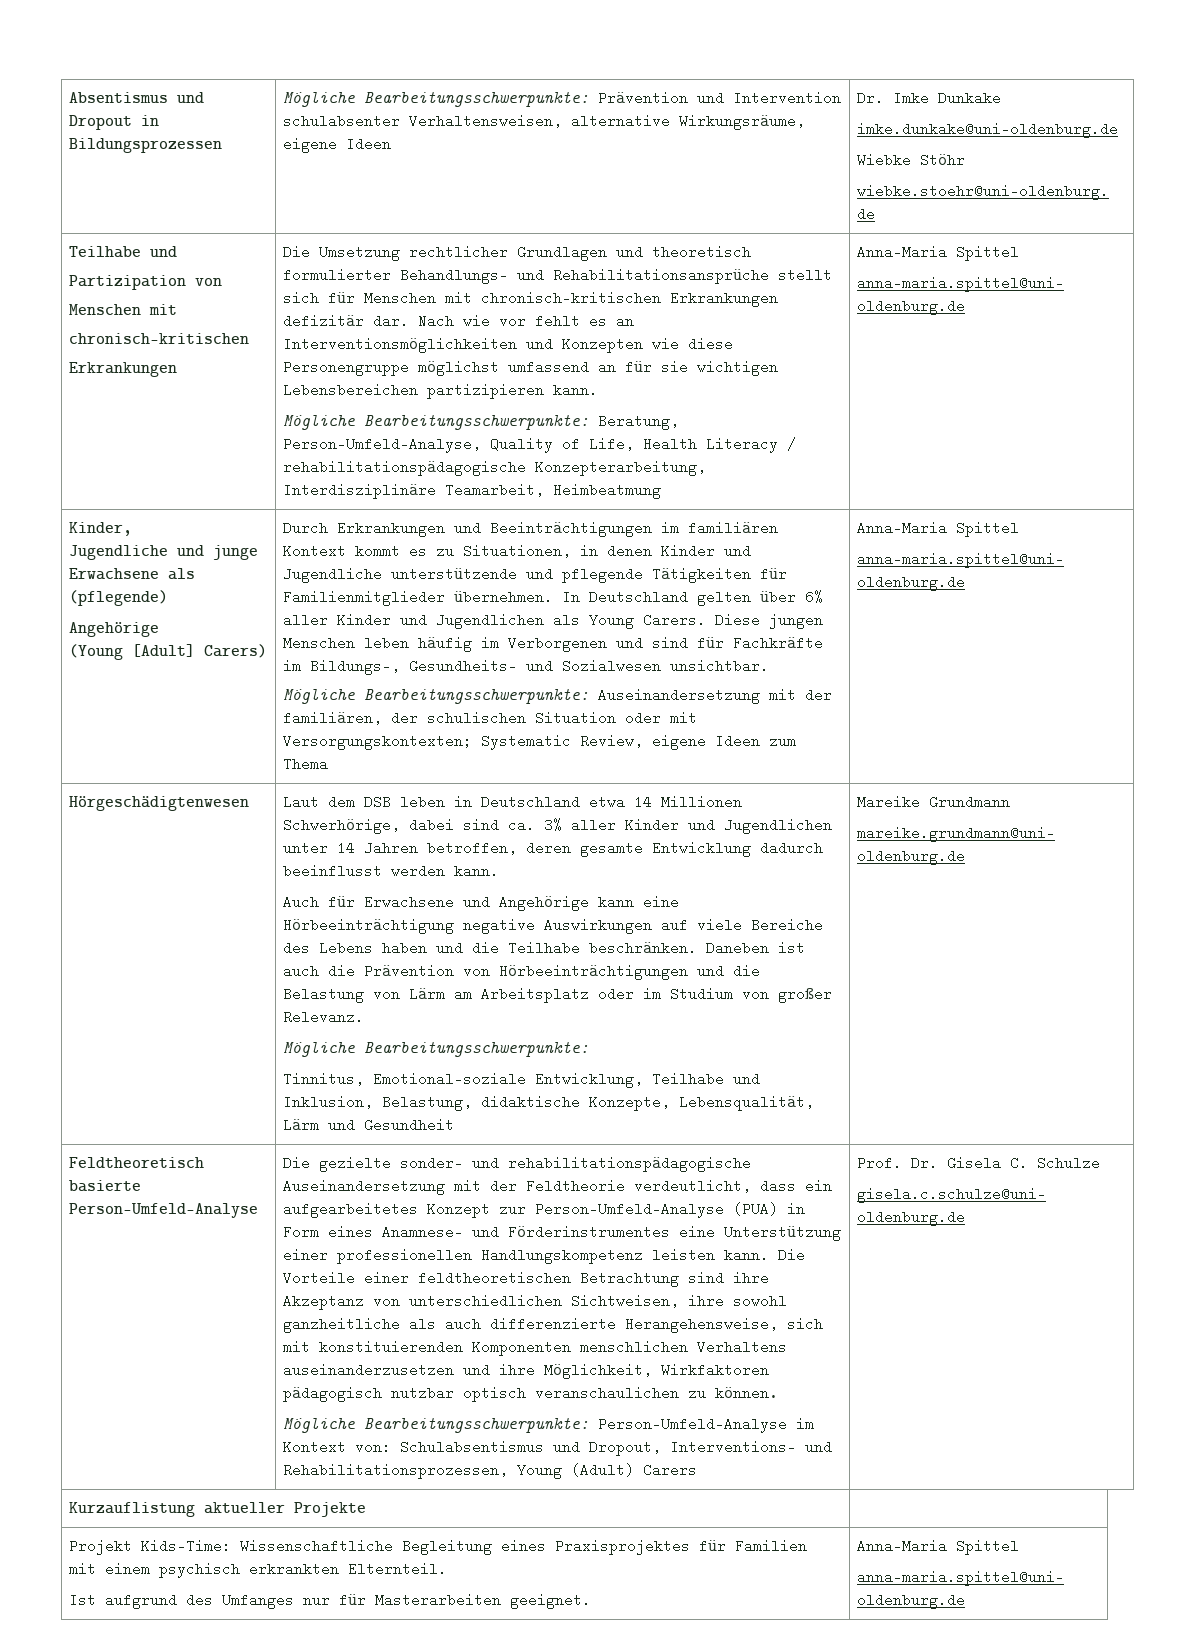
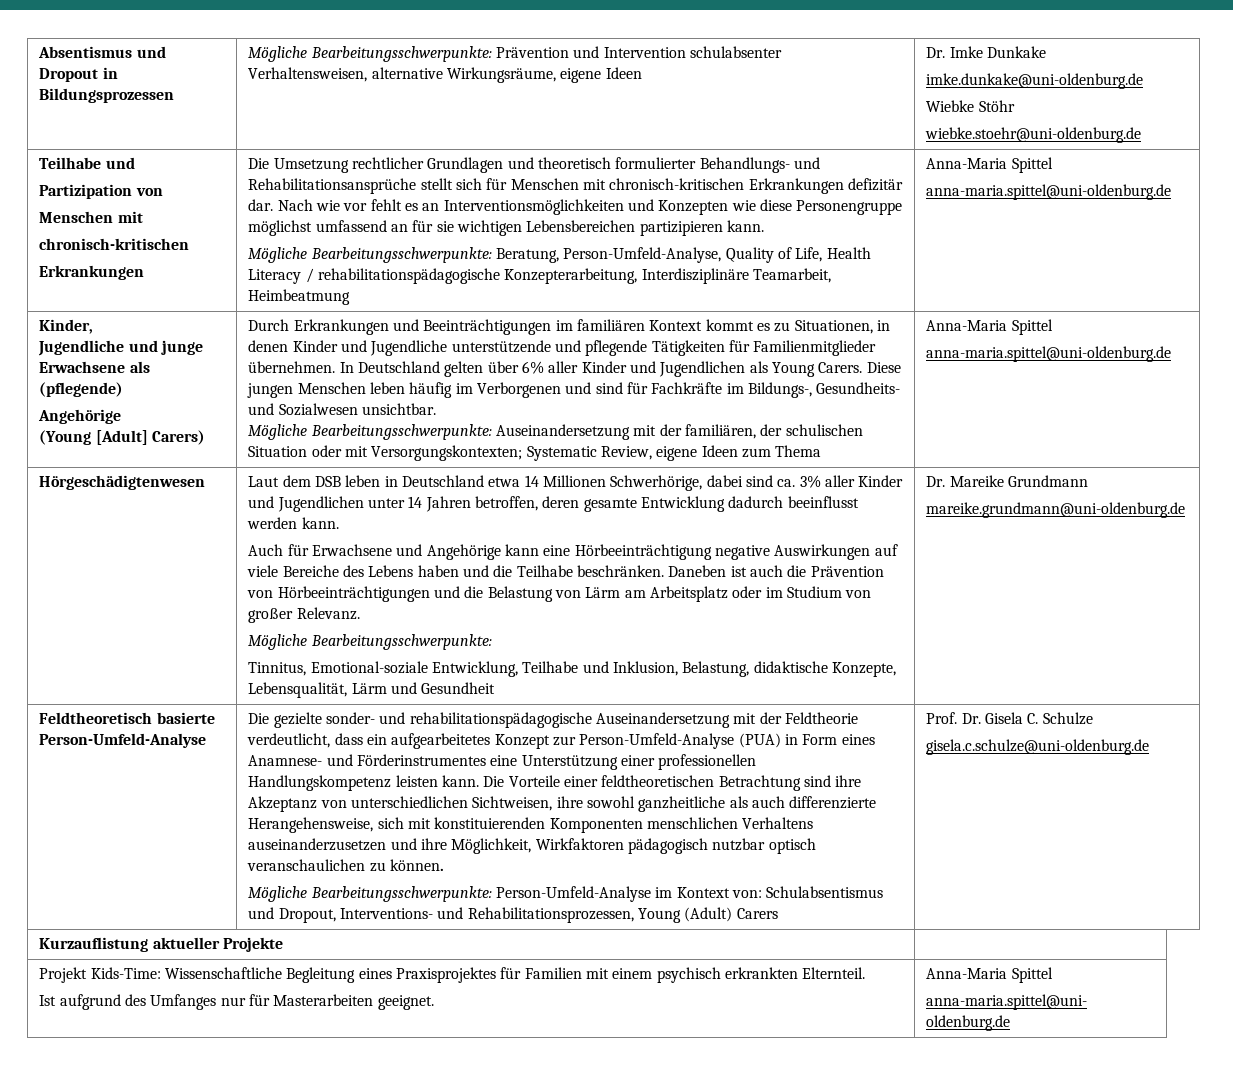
- Mareike Grundmann
+ Dr. Mareike Grundmann

